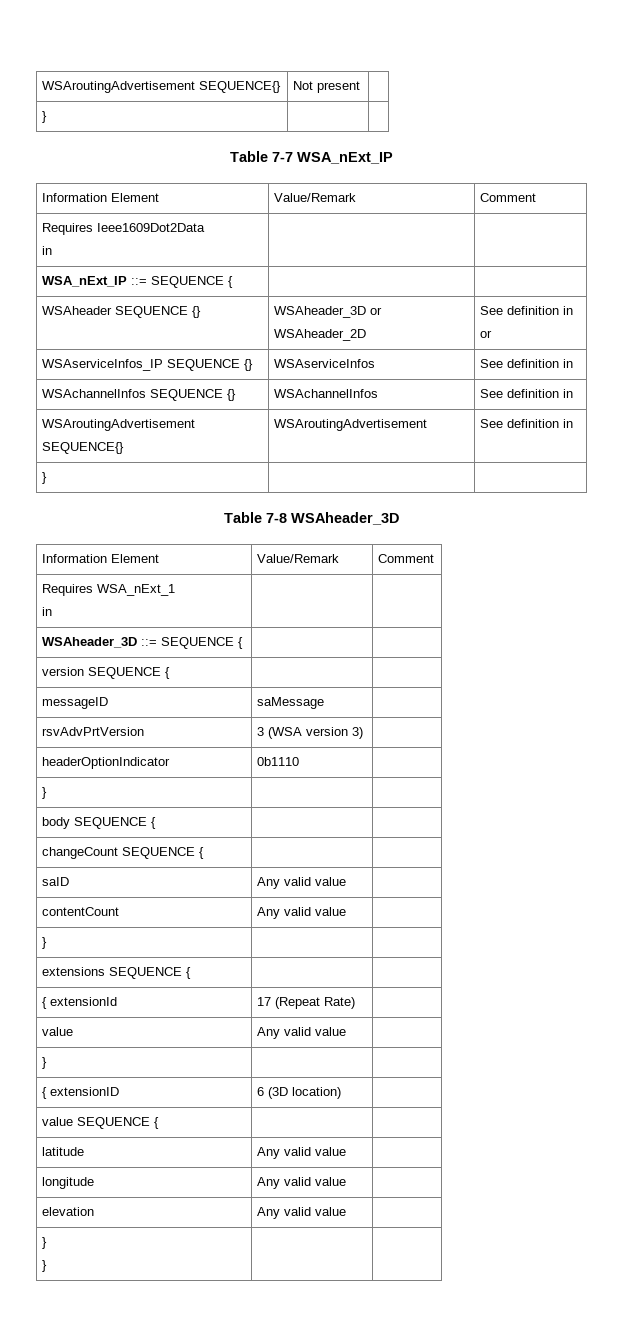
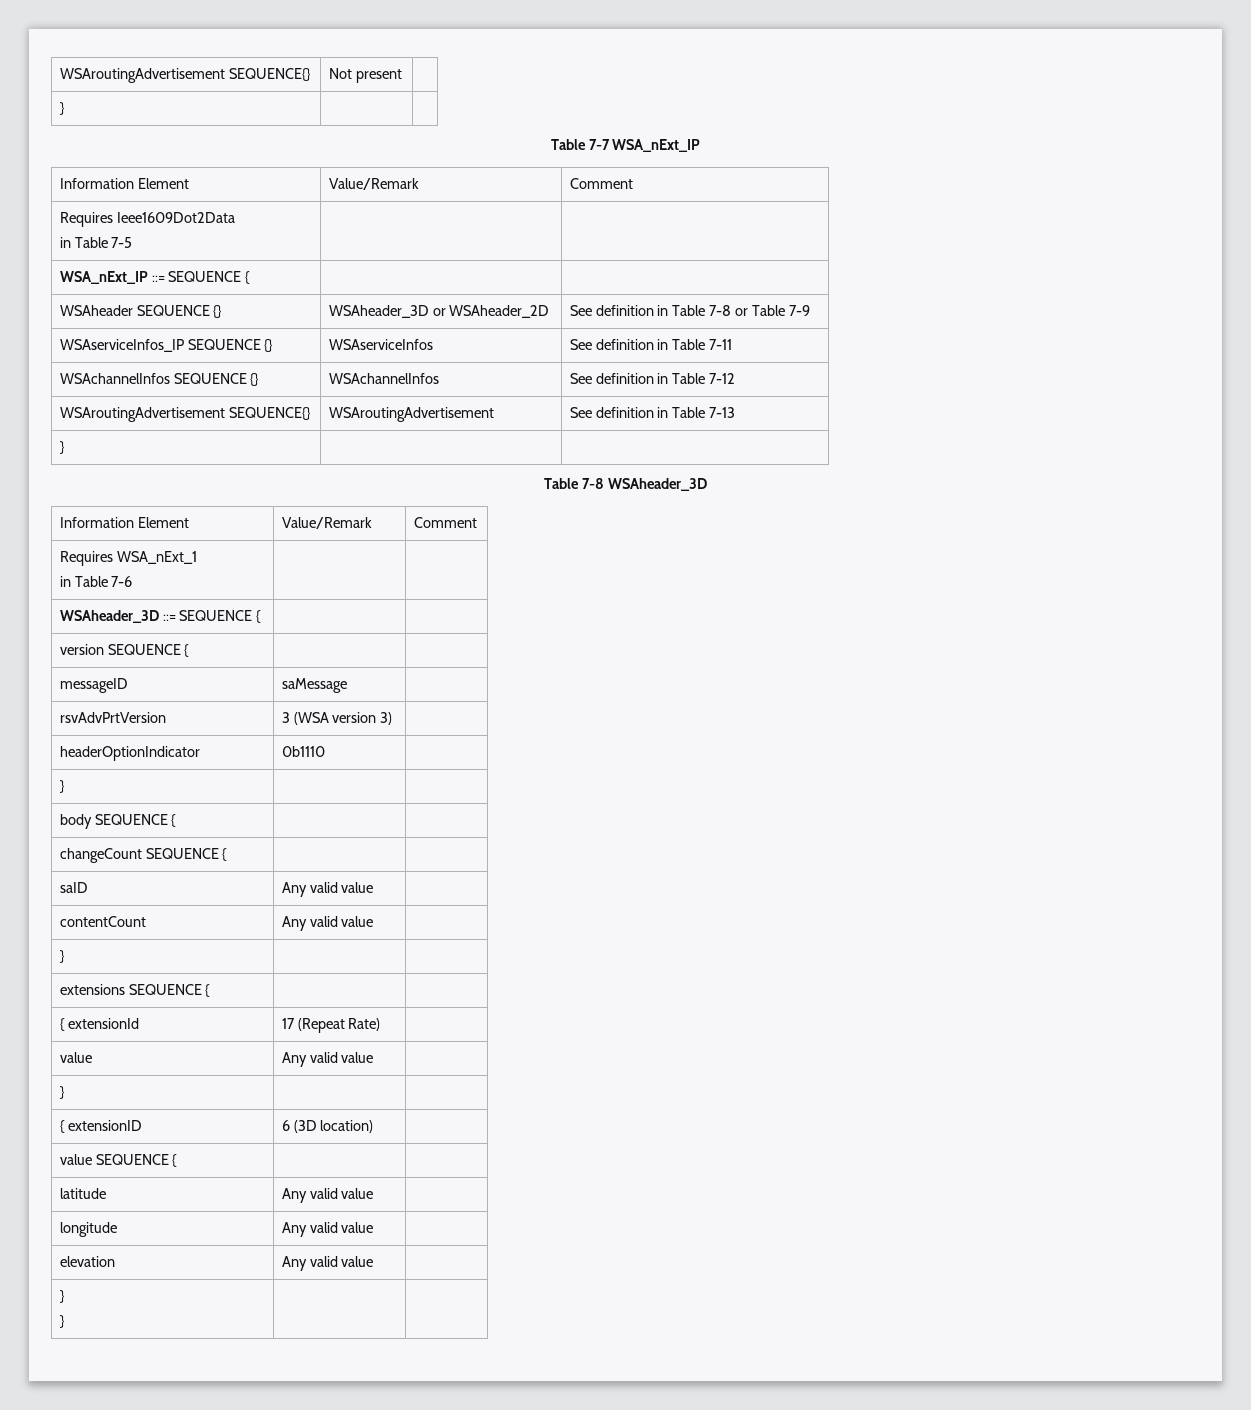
  Requires Ieee1609Dot2Data
- in | |
+ in Table 7-5 | |
- WSAheader SEQUENCE {} | WSAheader_3D or WSAheader_2D | See definition in or
+ WSAheader SEQUENCE {} | WSAheader_3D or WSAheader_2D | See definition in Table 7-8 or Table 7-9
- WSAserviceInfos_IP SEQUENCE {} | WSAserviceInfos | See definition in
+ WSAserviceInfos_IP SEQUENCE {} | WSAserviceInfos | See definition in Table 7-11
- WSAchannelInfos SEQUENCE {} | WSAchannelInfos | See definition in
+ WSAchannelInfos SEQUENCE {} | WSAchannelInfos | See definition in Table 7-12
- WSAroutingAdvertisement SEQUENCE{} | WSAroutingAdvertisement | See definition in
+ WSAroutingAdvertisement SEQUENCE{} | WSAroutingAdvertisement | See definition in Table 7-13
  Requires WSA_nExt_1
- in | |
+ in Table 7-6 | |

